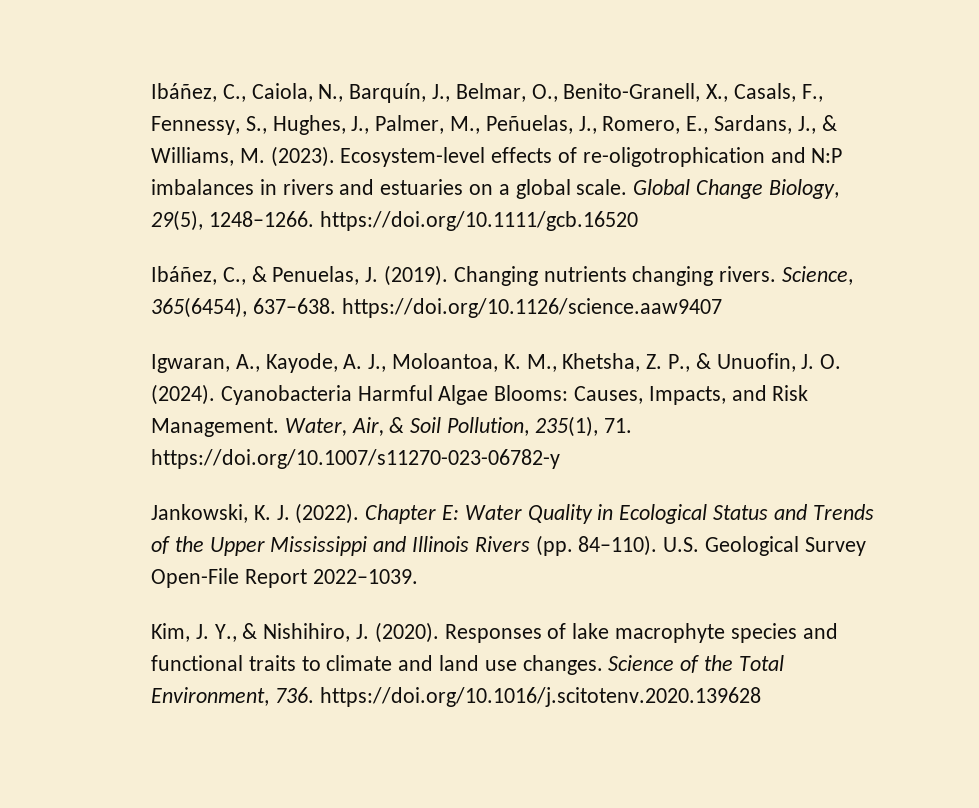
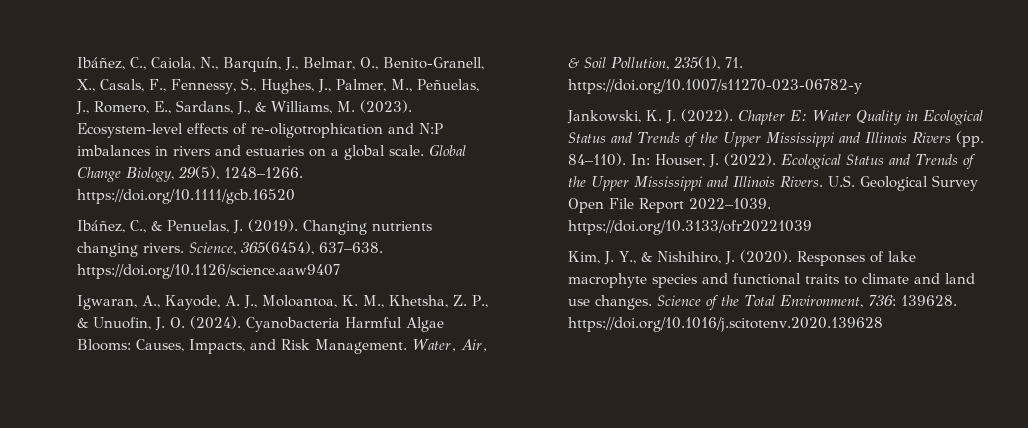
+ In: Houser, J. (2022). Ecological Status and Trends of the Upper Mississippi and Illinois Rivers.
- U.S. Geological Survey Open-File Report 2022–1039.
+ U.S. Geological Survey Open File Report 2022–1039. https://doi.org/10.3133/ofr20221039
- Science of the Total Environment, 736. https://doi.org/10.1016/j.scitotenv.2020.139628
+ Science of the Total Environment, 736: 139628. https://doi.org/10.1016/j.scitotenv.2020.139628

